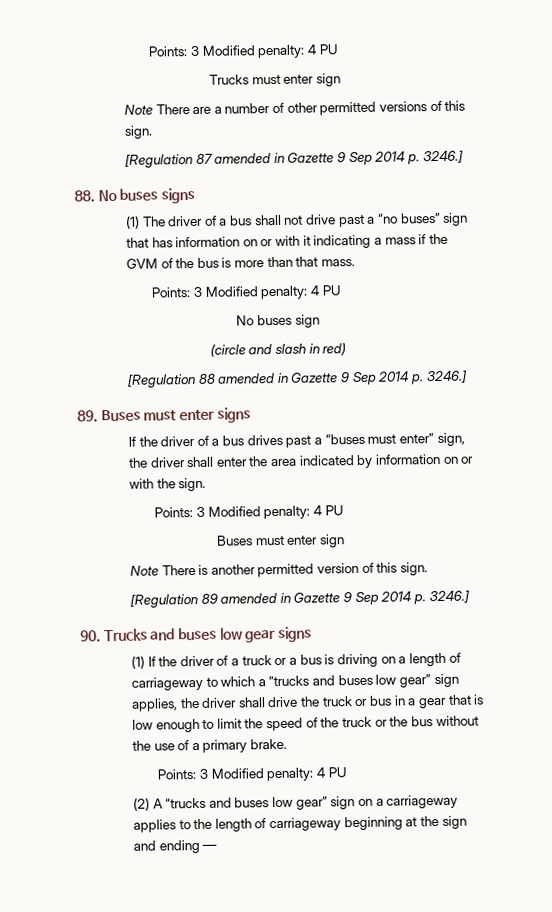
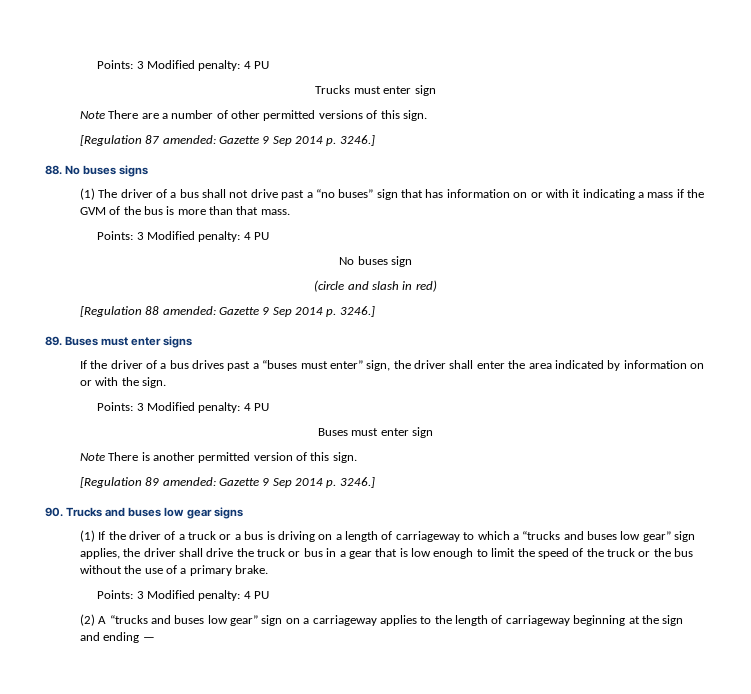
- [Regulation 87 amended in Gazette 9 Sep 2014 p. 3246.]
+ [Regulation 87 amended: Gazette 9 Sep 2014 p. 3246.]
- [Regulation 88 amended in Gazette 9 Sep 2014 p. 3246.]
+ [Regulation 88 amended: Gazette 9 Sep 2014 p. 3246.]
- [Regulation 89 amended in Gazette 9 Sep 2014 p. 3246.]
+ [Regulation 89 amended: Gazette 9 Sep 2014 p. 3246.]

